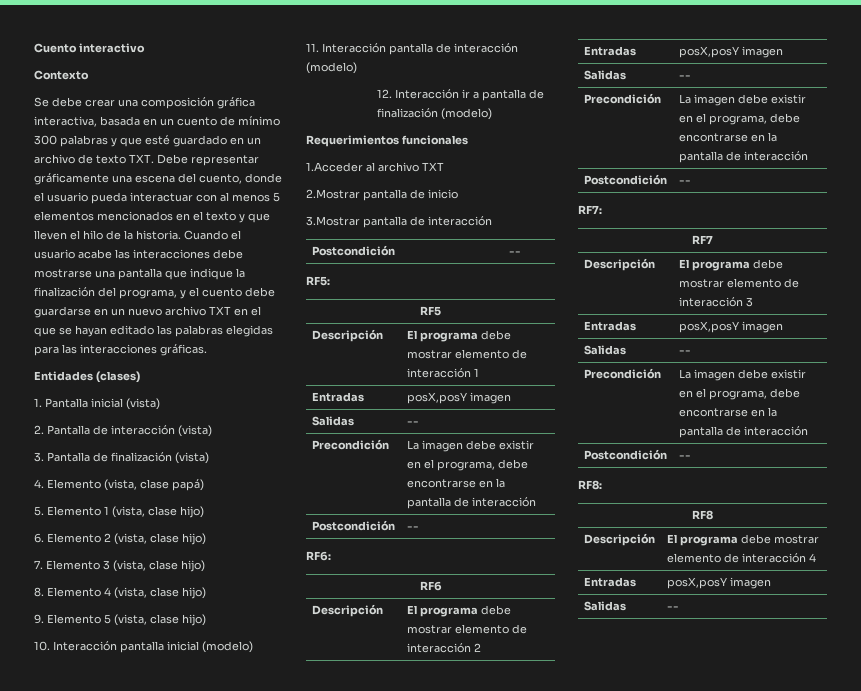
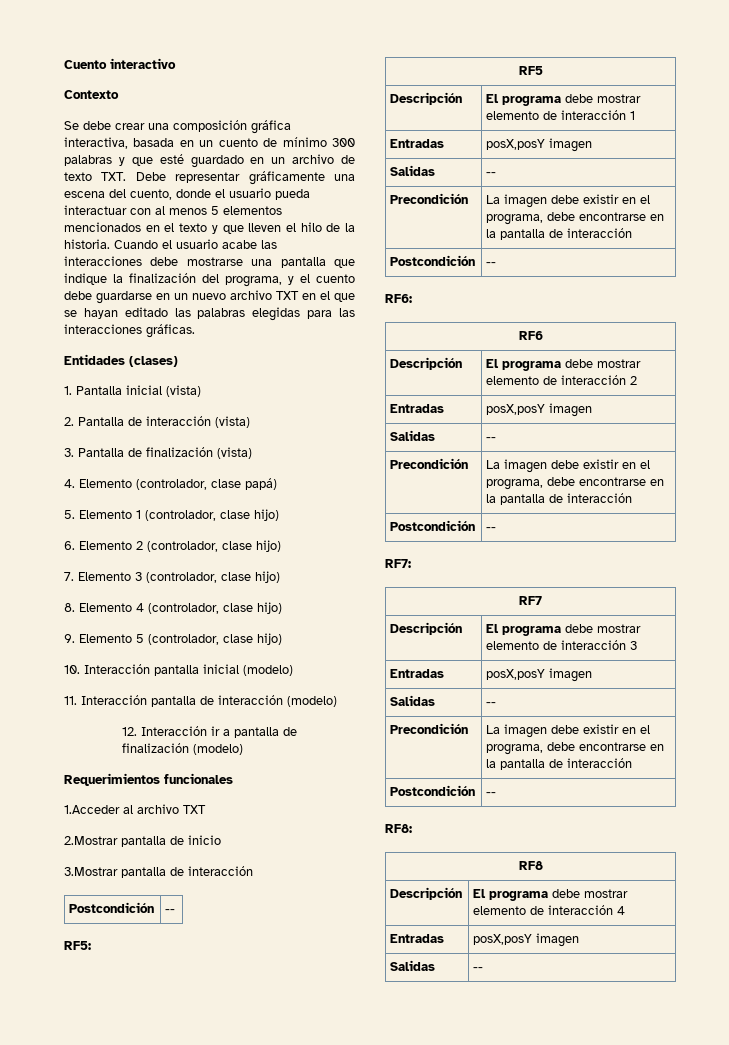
- 4. Elemento (vista, clase papá)
+ 4. Elemento (controlador, clase papá)
- 5. Elemento 1 (vista, clase hijo)
+ 5. Elemento 1 (controlador, clase hijo)
- 6. Elemento 2 (vista, clase hijo)
+ 6. Elemento 2 (controlador, clase hijo)
- 7. Elemento 3 (vista, clase hijo)
+ 7. Elemento 3 (controlador, clase hijo)
- 8. Elemento 4 (vista, clase hijo)
+ 8. Elemento 4 (controlador, clase hijo)
- 9. Elemento 5 (vista, clase hijo)
+ 9. Elemento 5 (controlador, clase hijo)

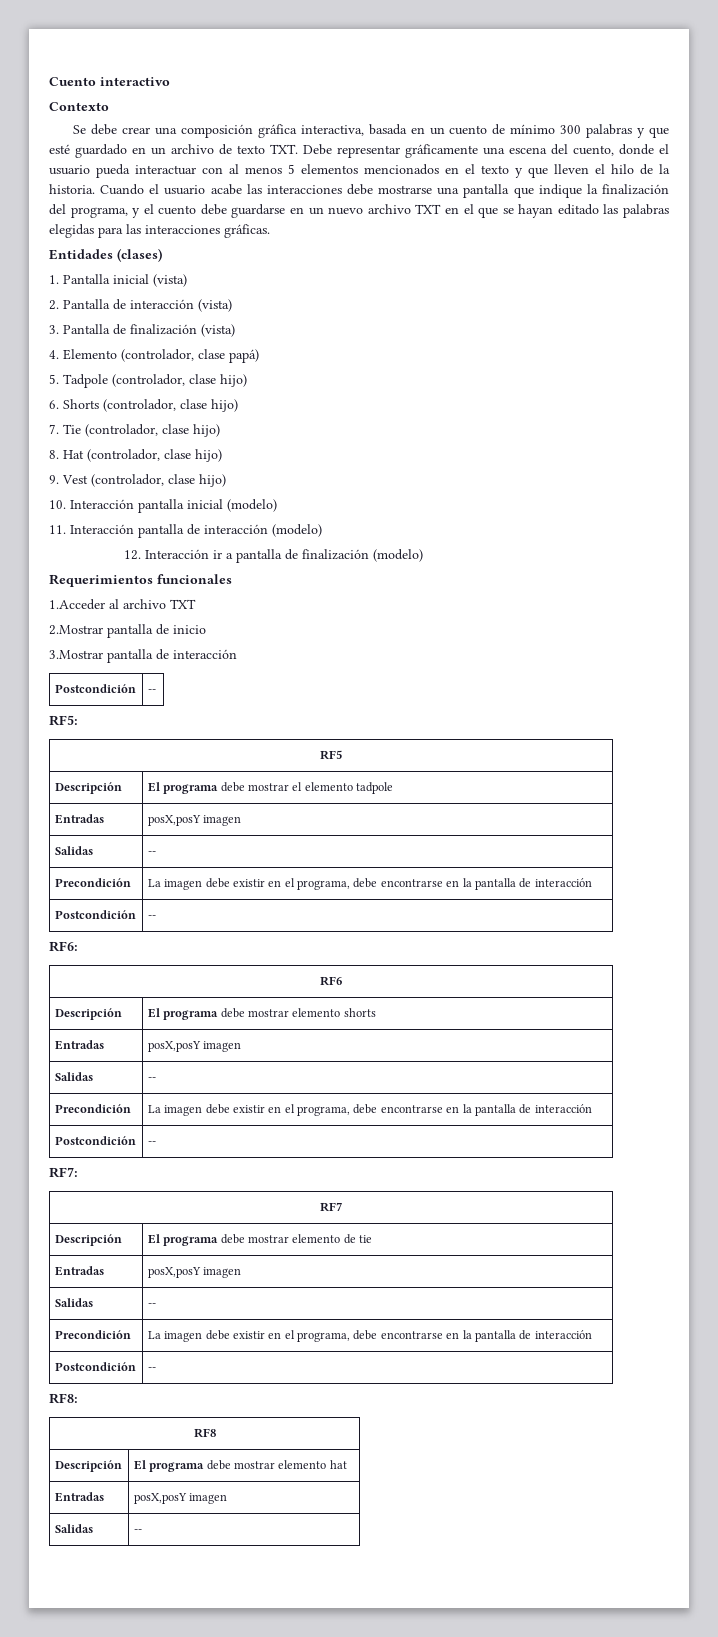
- 5. Elemento 1 (controlador, clase hijo)
+ 5. Tadpole (controlador, clase hijo)
- 6. Elemento 2 (controlador, clase hijo)
+ 6. Shorts (controlador, clase hijo)
- 7. Elemento 3 (controlador, clase hijo)
+ 7. Tie (controlador, clase hijo)
- 8. Elemento 4 (controlador, clase hijo)
+ 8. Hat (controlador, clase hijo)
- 9. Elemento 5 (controlador, clase hijo)
+ 9. Vest (controlador, clase hijo)
- Descripción | El programa debe mostrar elemento de interacción 1
+ Descripción | El programa debe mostrar el elemento tadpole
- Descripción | El programa debe mostrar elemento de interacción 2
+ Descripción | El programa debe mostrar elemento shorts
- Descripción | El programa debe mostrar elemento de interacción 3
+ Descripción | El programa debe mostrar elemento de tie
- Descripción | El programa debe mostrar elemento de interacción 4
+ Descripción | El programa debe mostrar elemento hat

